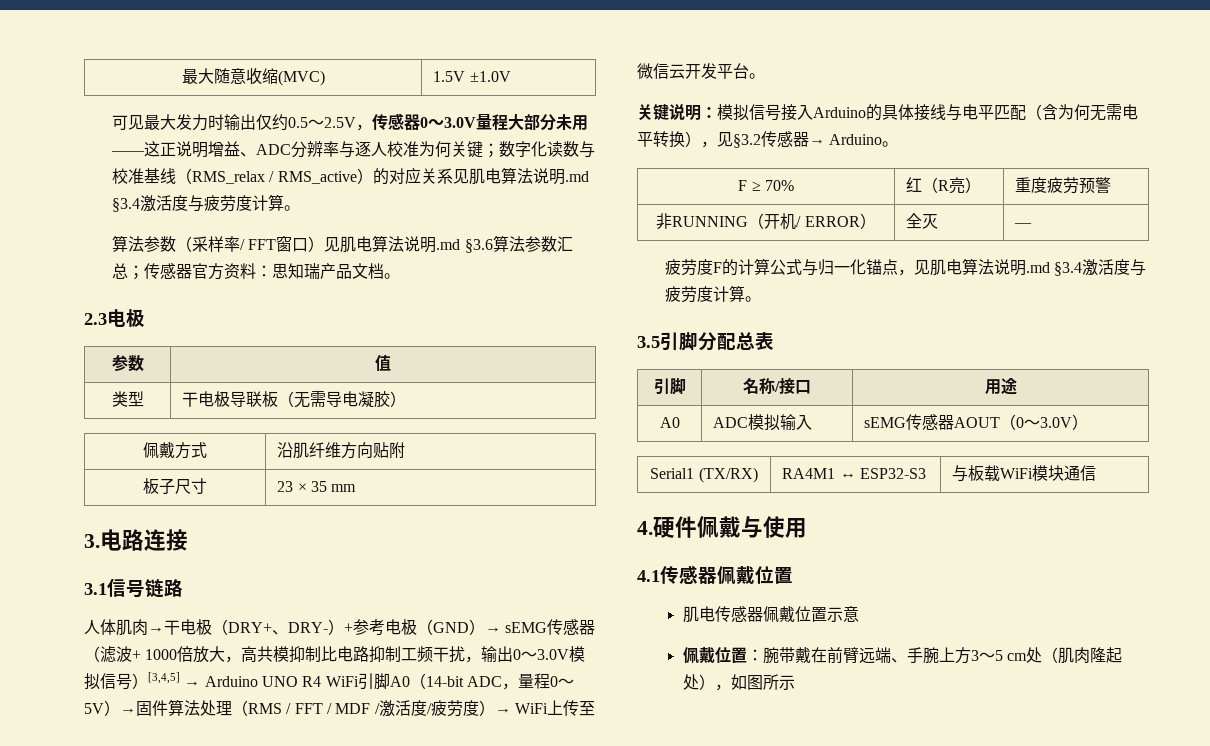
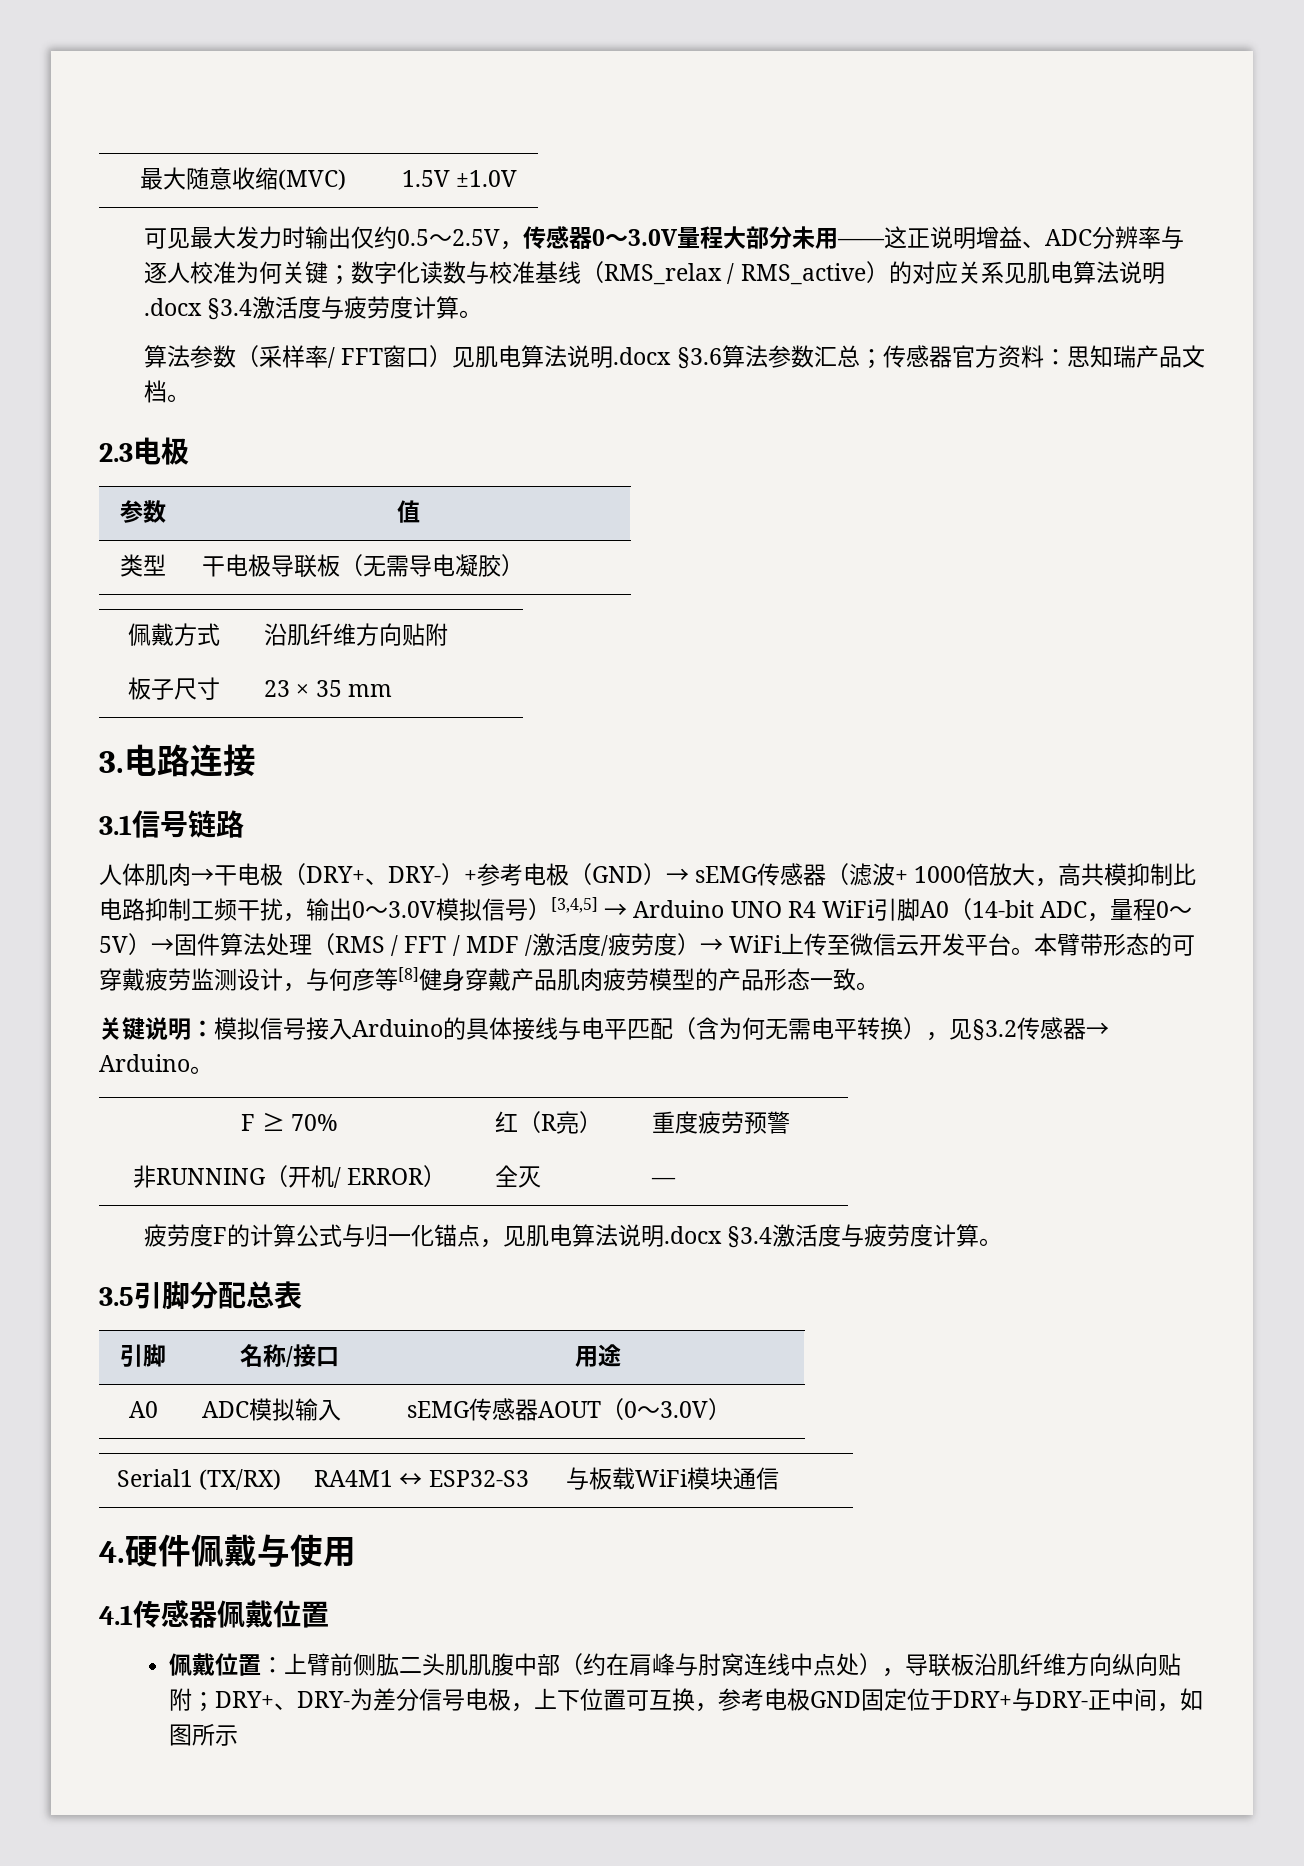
- 可见最大发力时输出仅约0.5～2.5V，传感器0～3.0V量程大部分未用——这正说明增益、ADC分辨率与逐人校准为何关键；数字化读数与校准基线（RMS_relax / RMS_active）的对应关系见肌电算法说明.md §3.4激活度与疲劳度计算。
+ 可见最大发力时输出仅约0.5～2.5V，传感器0～3.0V量程大部分未用——这正说明增益、ADC分辨率与逐人校准为何关键；数字化读数与校准基线（RMS_relax / RMS_active）的对应关系见肌电算法说明.docx §3.4激活度与疲劳度计算。
- 算法参数（采样率/ FFT窗口）见肌电算法说明.md §3.6算法参数汇总；传感器官方资料：思知瑞产品文档。
+ 算法参数（采样率/ FFT窗口）见肌电算法说明.docx §3.6算法参数汇总；传感器官方资料：思知瑞产品文档。
+ 本臂带形态的可穿戴疲劳监测设计，与何彦等[8]健身穿戴产品肌肉疲劳模型的产品形态一致。
- 疲劳度F的计算公式与归一化锚点，见肌电算法说明.md §3.4激活度与疲劳度计算。
+ 疲劳度F的计算公式与归一化锚点，见肌电算法说明.docx §3.4激活度与疲劳度计算。
- 肌电传感器佩戴位置示意
- 佩戴位置：腕带戴在前臂远端、手腕上方3～5 cm处（肌肉隆起处），如图所示
+ 佩戴位置：上臂前侧肱二头肌肌腹中部（约在肩峰与肘窝连线中点处），导联板沿肌纤维方向纵向贴附；DRY+、DRY-为差分信号电极，上下位置可互换，参考电极GND固定位于DRY+与DRY-正中间，如图所示

